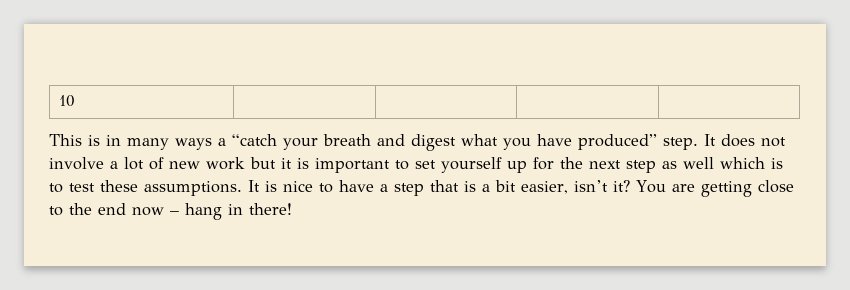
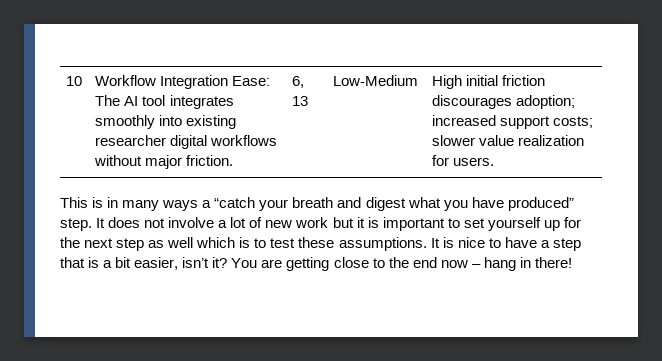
- 10 | | | |
+ 10 | Workflow Integration Ease: The AI tool integrates smoothly into existing researcher digital workflows without major friction. | 6, 13 | Low-Medium | High initial friction discourages adoption; increased support costs; slower value realization for users.

